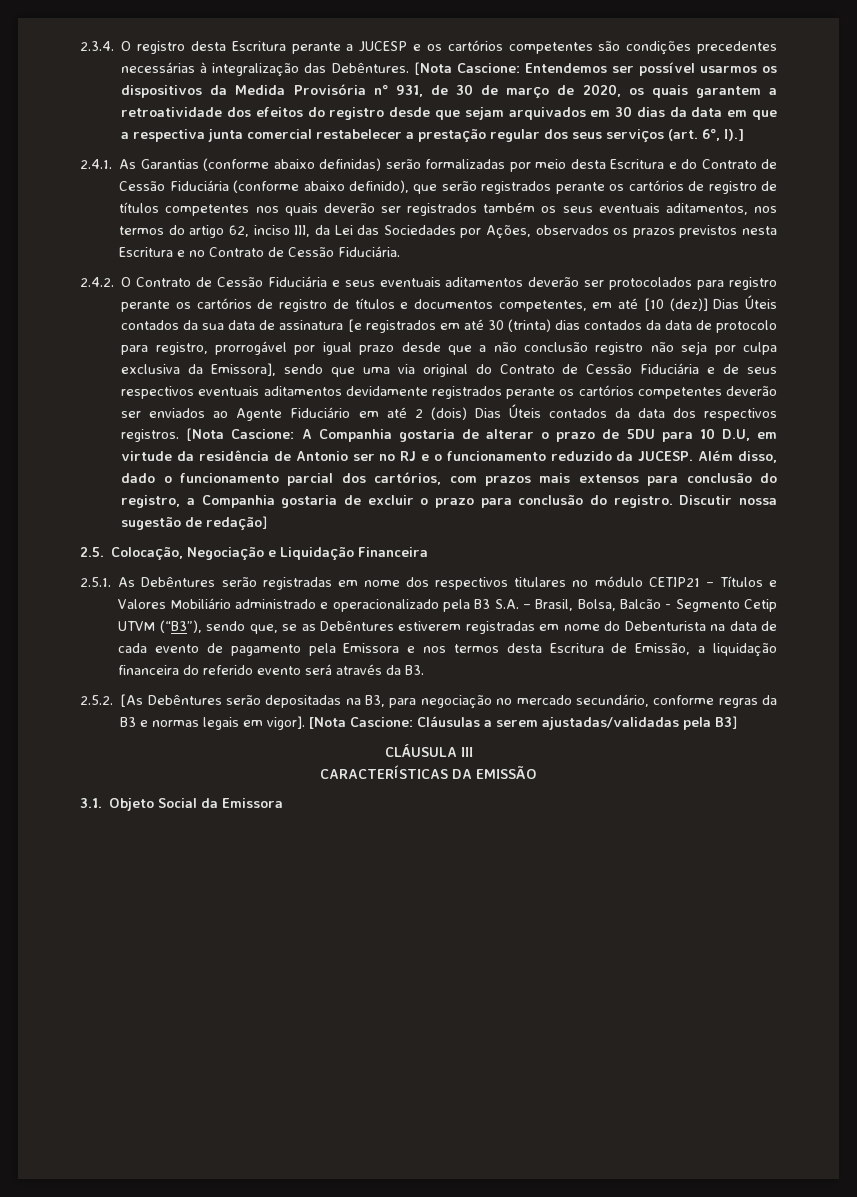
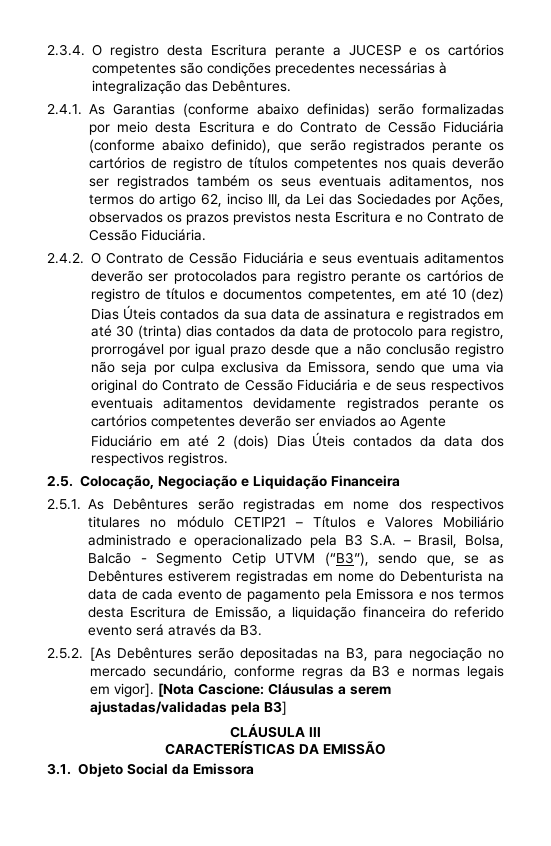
- [Nota Cascione: Entendemos ser possível usarmos os dispositivos da Medida Provisória n° 931, de 30 de março de 2020, os quais garantem a retroatividade dos efeitos do registro desde que sejam arquivados em 30 dias da data em que a respectiva junta comercial restabelecer a prestação regular dos seus serviços (art. 6°, I).]
- 2.4.2. O Contrato de Cessão Fiduciária e seus eventuais aditamentos deverão ser protocolados para registro perante os cartórios de registro de títulos e documentos competentes, em até [10 (dez)] Dias Úteis contados da sua data de assinatura [e registrados em até 30 (trinta) dias contados da data de protocolo para registro, prorrogável por igual prazo desde que a não conclusão registro não seja por culpa exclusiva da Emissora], sendo que uma via original do Contrato de Cessão Fiduciária e de seus respectivos eventuais aditamentos devidamente registrados perante os cartórios competentes deverão ser enviados ao Agente Fiduciário em até 2 (dois) Dias Úteis contados da data dos respectivos registros. [Nota Cascione: A Companhia gostaria de alterar o prazo de 5DU para 10 D.U, em virtude da residência de Antonio ser no RJ e o funcionamento reduzido da JUCESP. Além disso, dado o funcionamento parcial dos cartórios, com prazos mais extensos para conclusão do registro, a Companhia gostaria de excluir o prazo para conclusão do registro. Discutir nossa sugestão de redação]
+ 2.4.2. O Contrato de Cessão Fiduciária e seus eventuais aditamentos deverão ser protocolados para registro perante os cartórios de registro de títulos e documentos competentes, em até 10 (dez) Dias Úteis contados da sua data de assinatura e registrados em até 30 (trinta) dias contados da data de protocolo para registro, prorrogável por igual prazo desde que a não conclusão registro não seja por culpa exclusiva da Emissora, sendo que uma via original do Contrato de Cessão Fiduciária e de seus respectivos eventuais aditamentos devidamente registrados perante os cartórios competentes deverão ser enviados ao Agente Fiduciário em até 2 (dois) Dias Úteis contados da data dos respectivos registros.

